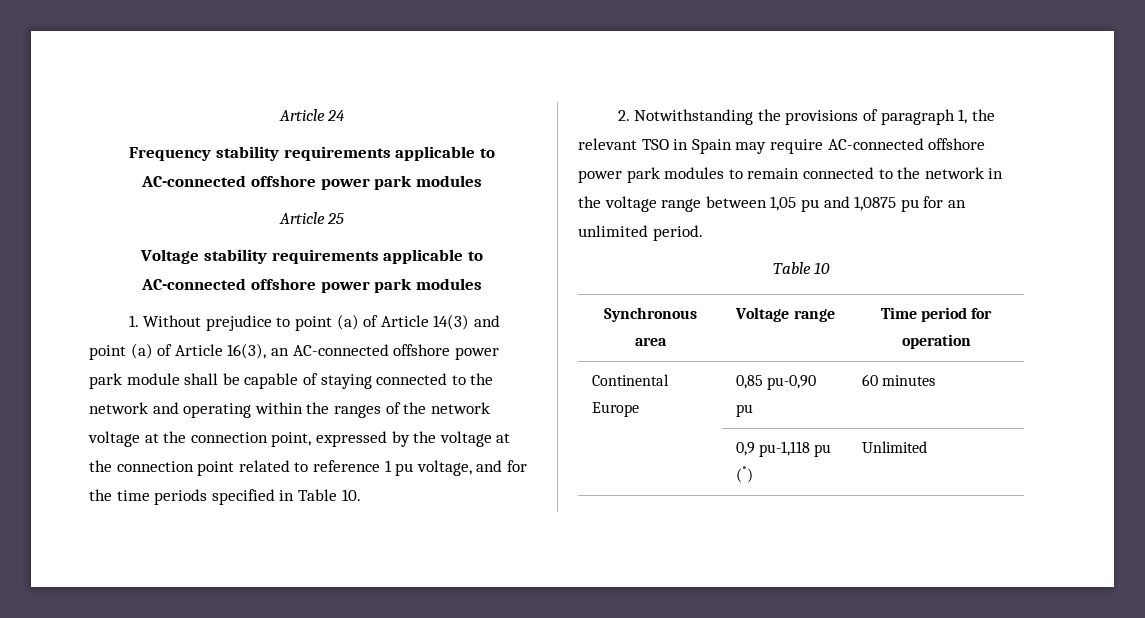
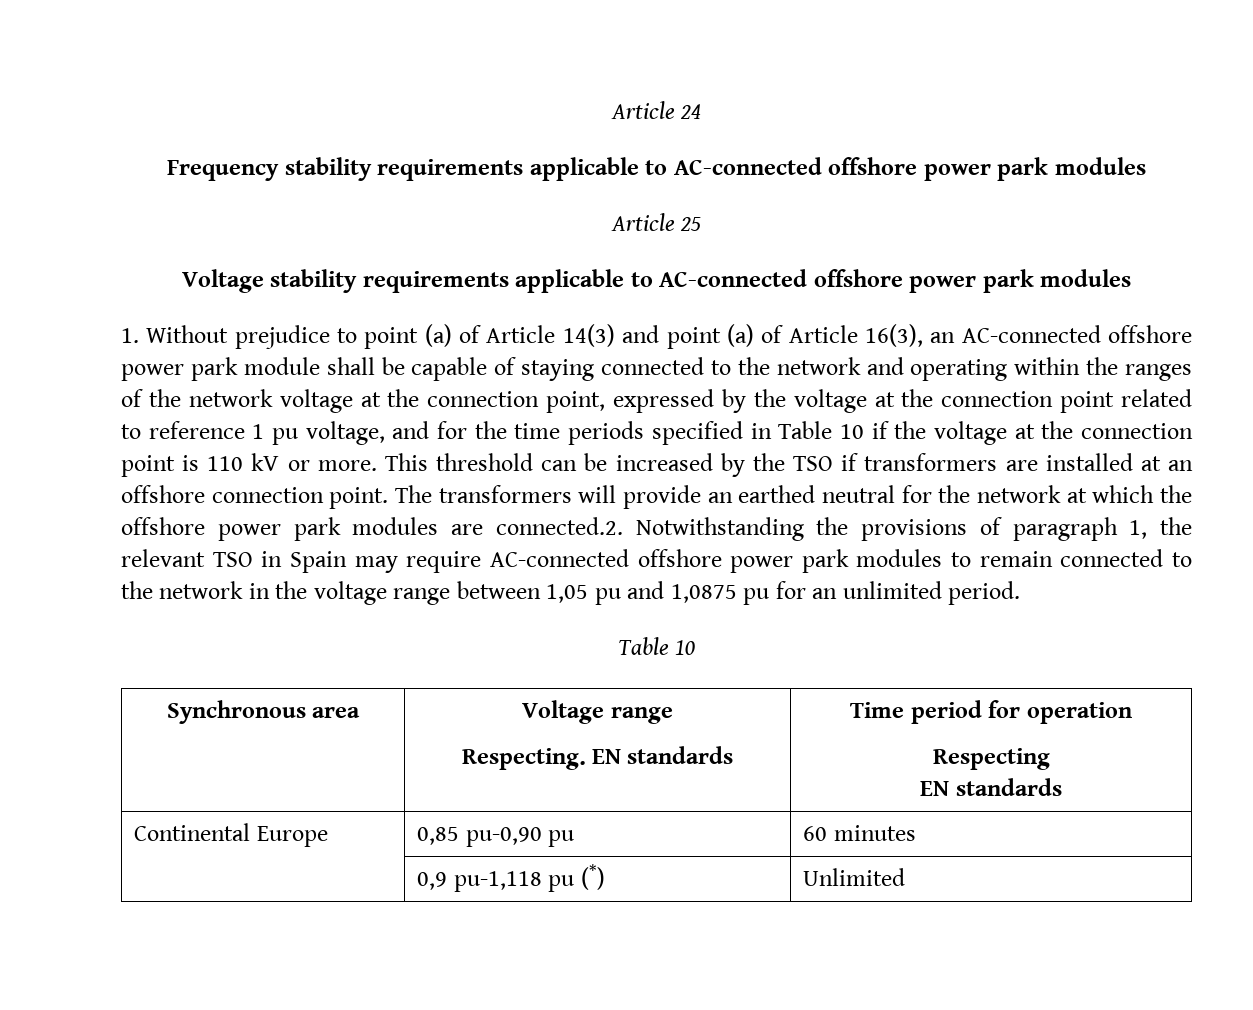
- 1. Without prejudice to point (a) of Article 14(3) and point (a) of Article 16(3), an AC-connected offshore power park module shall be capable of staying connected to the network and operating within the ranges of the network voltage at the connection point, expressed by the voltage at the connection point related to reference 1 pu voltage, and for the time periods specified in Table 10.
- 2. Notwithstanding the provisions of paragraph 1, the relevant TSO in Spain may require AC-connected offshore power park modules to remain connected to the network in the voltage range between 1,05 pu and 1,0875 pu for an unlimited period.
+ 1. Without prejudice to point (a) of Article 14(3) and point (a) of Article 16(3), an AC-connected offshore power park module shall be capable of staying connected to the network and operating within the ranges of the network voltage at the connection point, expressed by the voltage at the connection point related to reference 1 pu voltage, and for the time periods specified in Table 10 if the voltage at the connection point is 110 kV or more. This threshold can be increased by the TSO if transformers are installed at an offshore connection point. The transformers will provide an earthed neutral for the network at which the offshore power park modules are connected.2. Notwithstanding the provisions of paragraph 1, the relevant TSO in Spain may require AC-connected offshore power park modules to remain connected to the network in the voltage range between 1,05 pu and 1,0875 pu for an unlimited period.
- Synchronous area | Voltage range | Time period for operation
+ Synchronous area | Voltage range
+ Respecting. EN standards | Time period for operation
+ Respecting
+ EN standards

